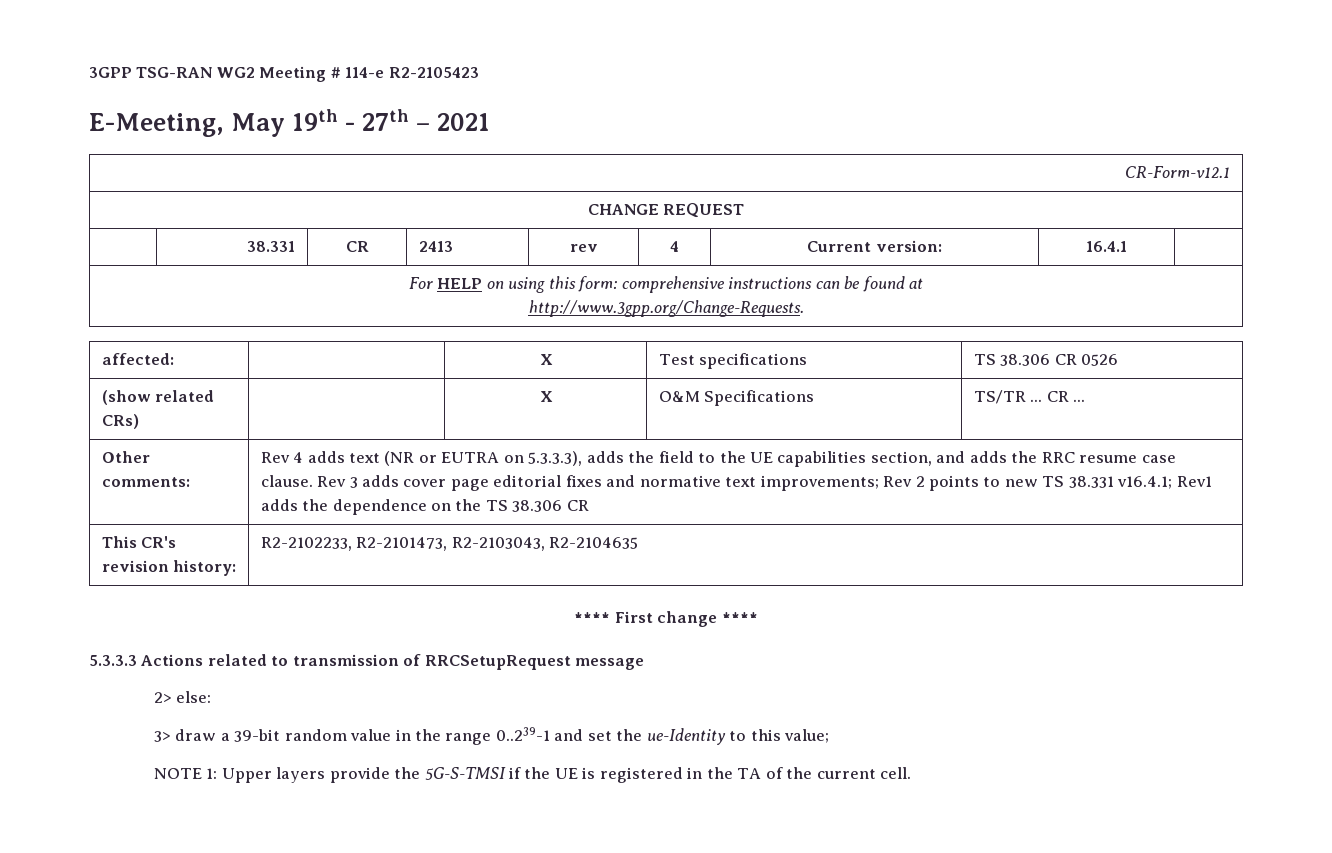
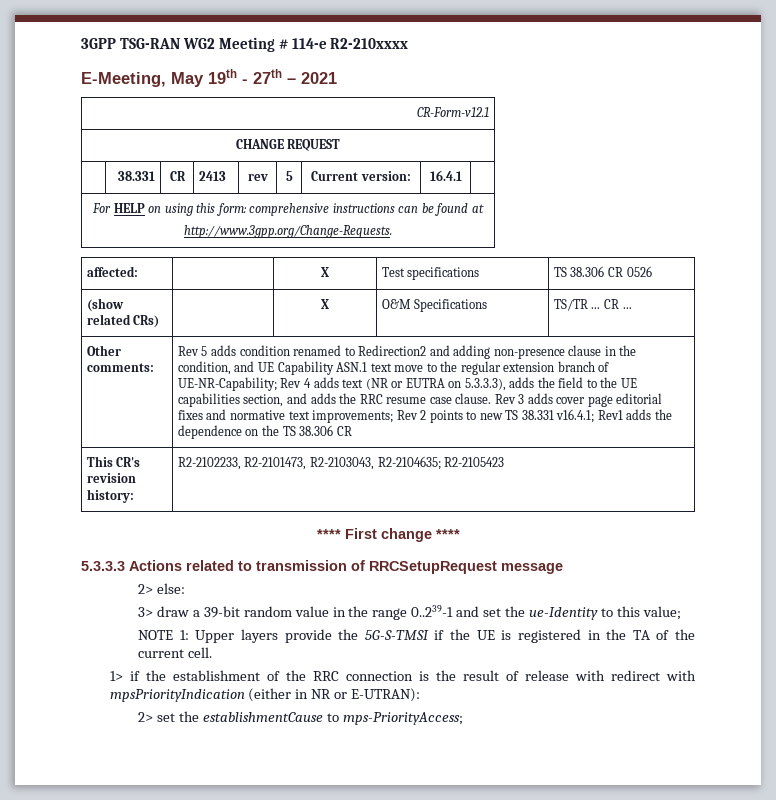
- 3GPP TSG-RAN WG2 Meeting # 114-e R2-2105423
+ 3GPP TSG-RAN WG2 Meeting # 114-e R2-210xxxx
- | 38.331 | CR | 2413 | rev | 4 | Current version: | 16.4.1 |
+ | 38.331 | CR | 2413 | rev | 5 | Current version: | 16.4.1 |
- Rev 4 adds text (NR or EUTRA on 5.3.3.3), adds the field to the UE capabilities section, and adds the RRC resume case clause.
+ Rev 5 adds condition renamed to Redirection2 and adding non-presence clause in the condition, and UE Capability ASN.1 text move to the regular extension branch of UE-NR-Capability; Rev 4 adds text (NR or EUTRA on 5.3.3.3), adds the field to the UE capabilities section, and adds the RRC resume case clause.
- This CR's revision history: | R2-2102233, R2-2101473, R2-2103043, R2-2104635
+ This CR's revision history: | R2-2102233, R2-2101473, R2-2103043, R2-2104635; R2-2105423
+ 1> if the establishment of the RRC connection is the result of release with redirect with mpsPriorityIndication (either in NR or E-UTRAN):
+ 2> set the establishmentCause to mps-PriorityAccess;

